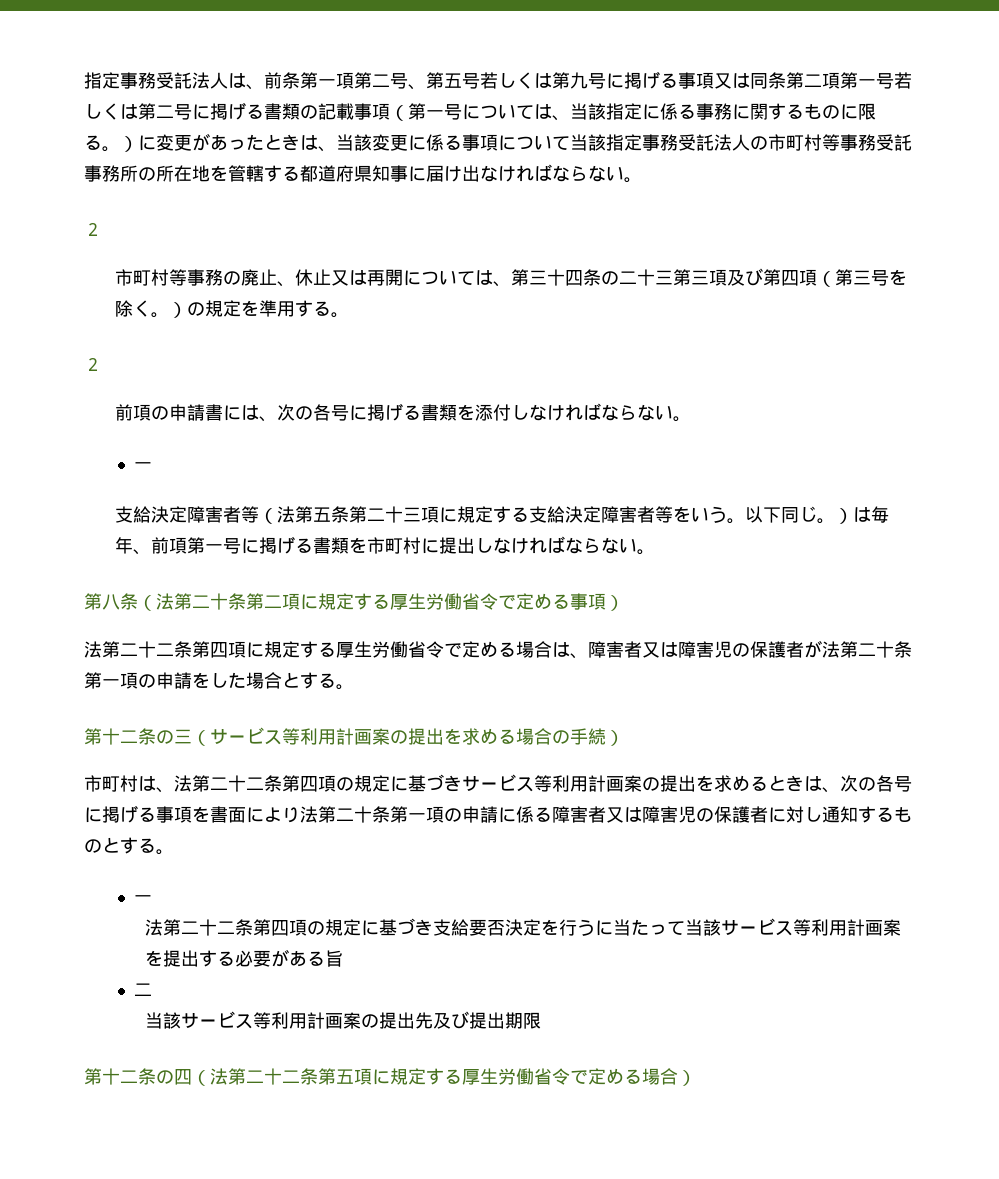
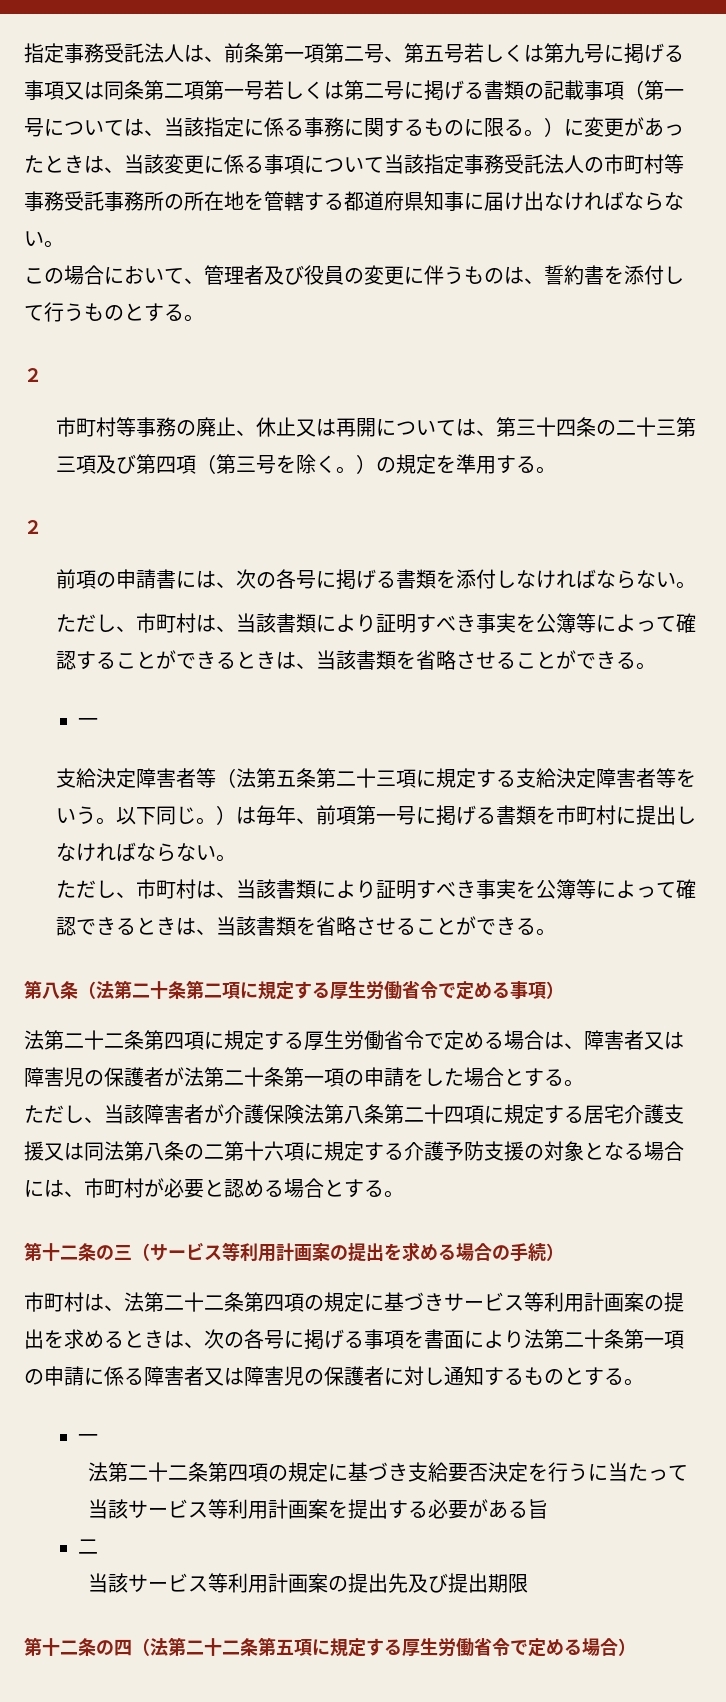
+ この場合において、管理者及び役員の変更に伴うものは、誓約書を添付して行うものとする。
+ ただし、市町村は、当該書類により証明すべき事実を公簿等によって確認することができるときは、当該書類を省略させることができる。
+ ただし、市町村は、当該書類により証明すべき事実を公簿等によって確認できるときは、当該書類を省略させることができる。
+ ただし、当該障害者が介護保険法第八条第二十四項に規定する居宅介護支援又は同法第八条の二第十六項に規定する介護予防支援の対象となる場合には、市町村が必要と認める場合とする。

